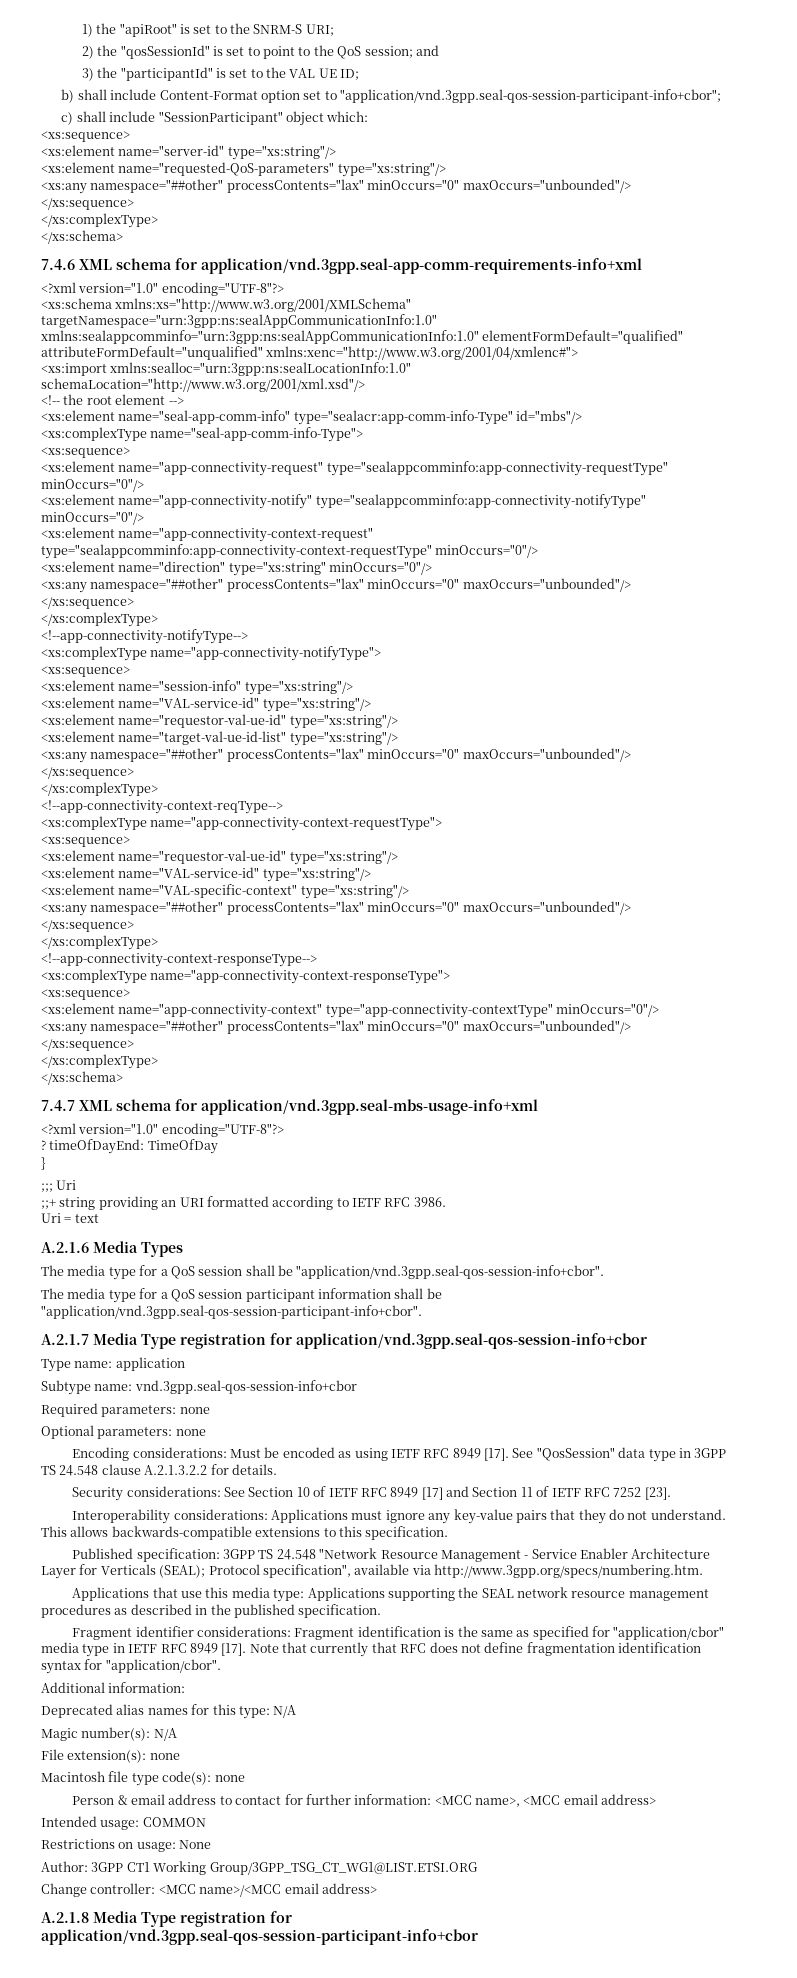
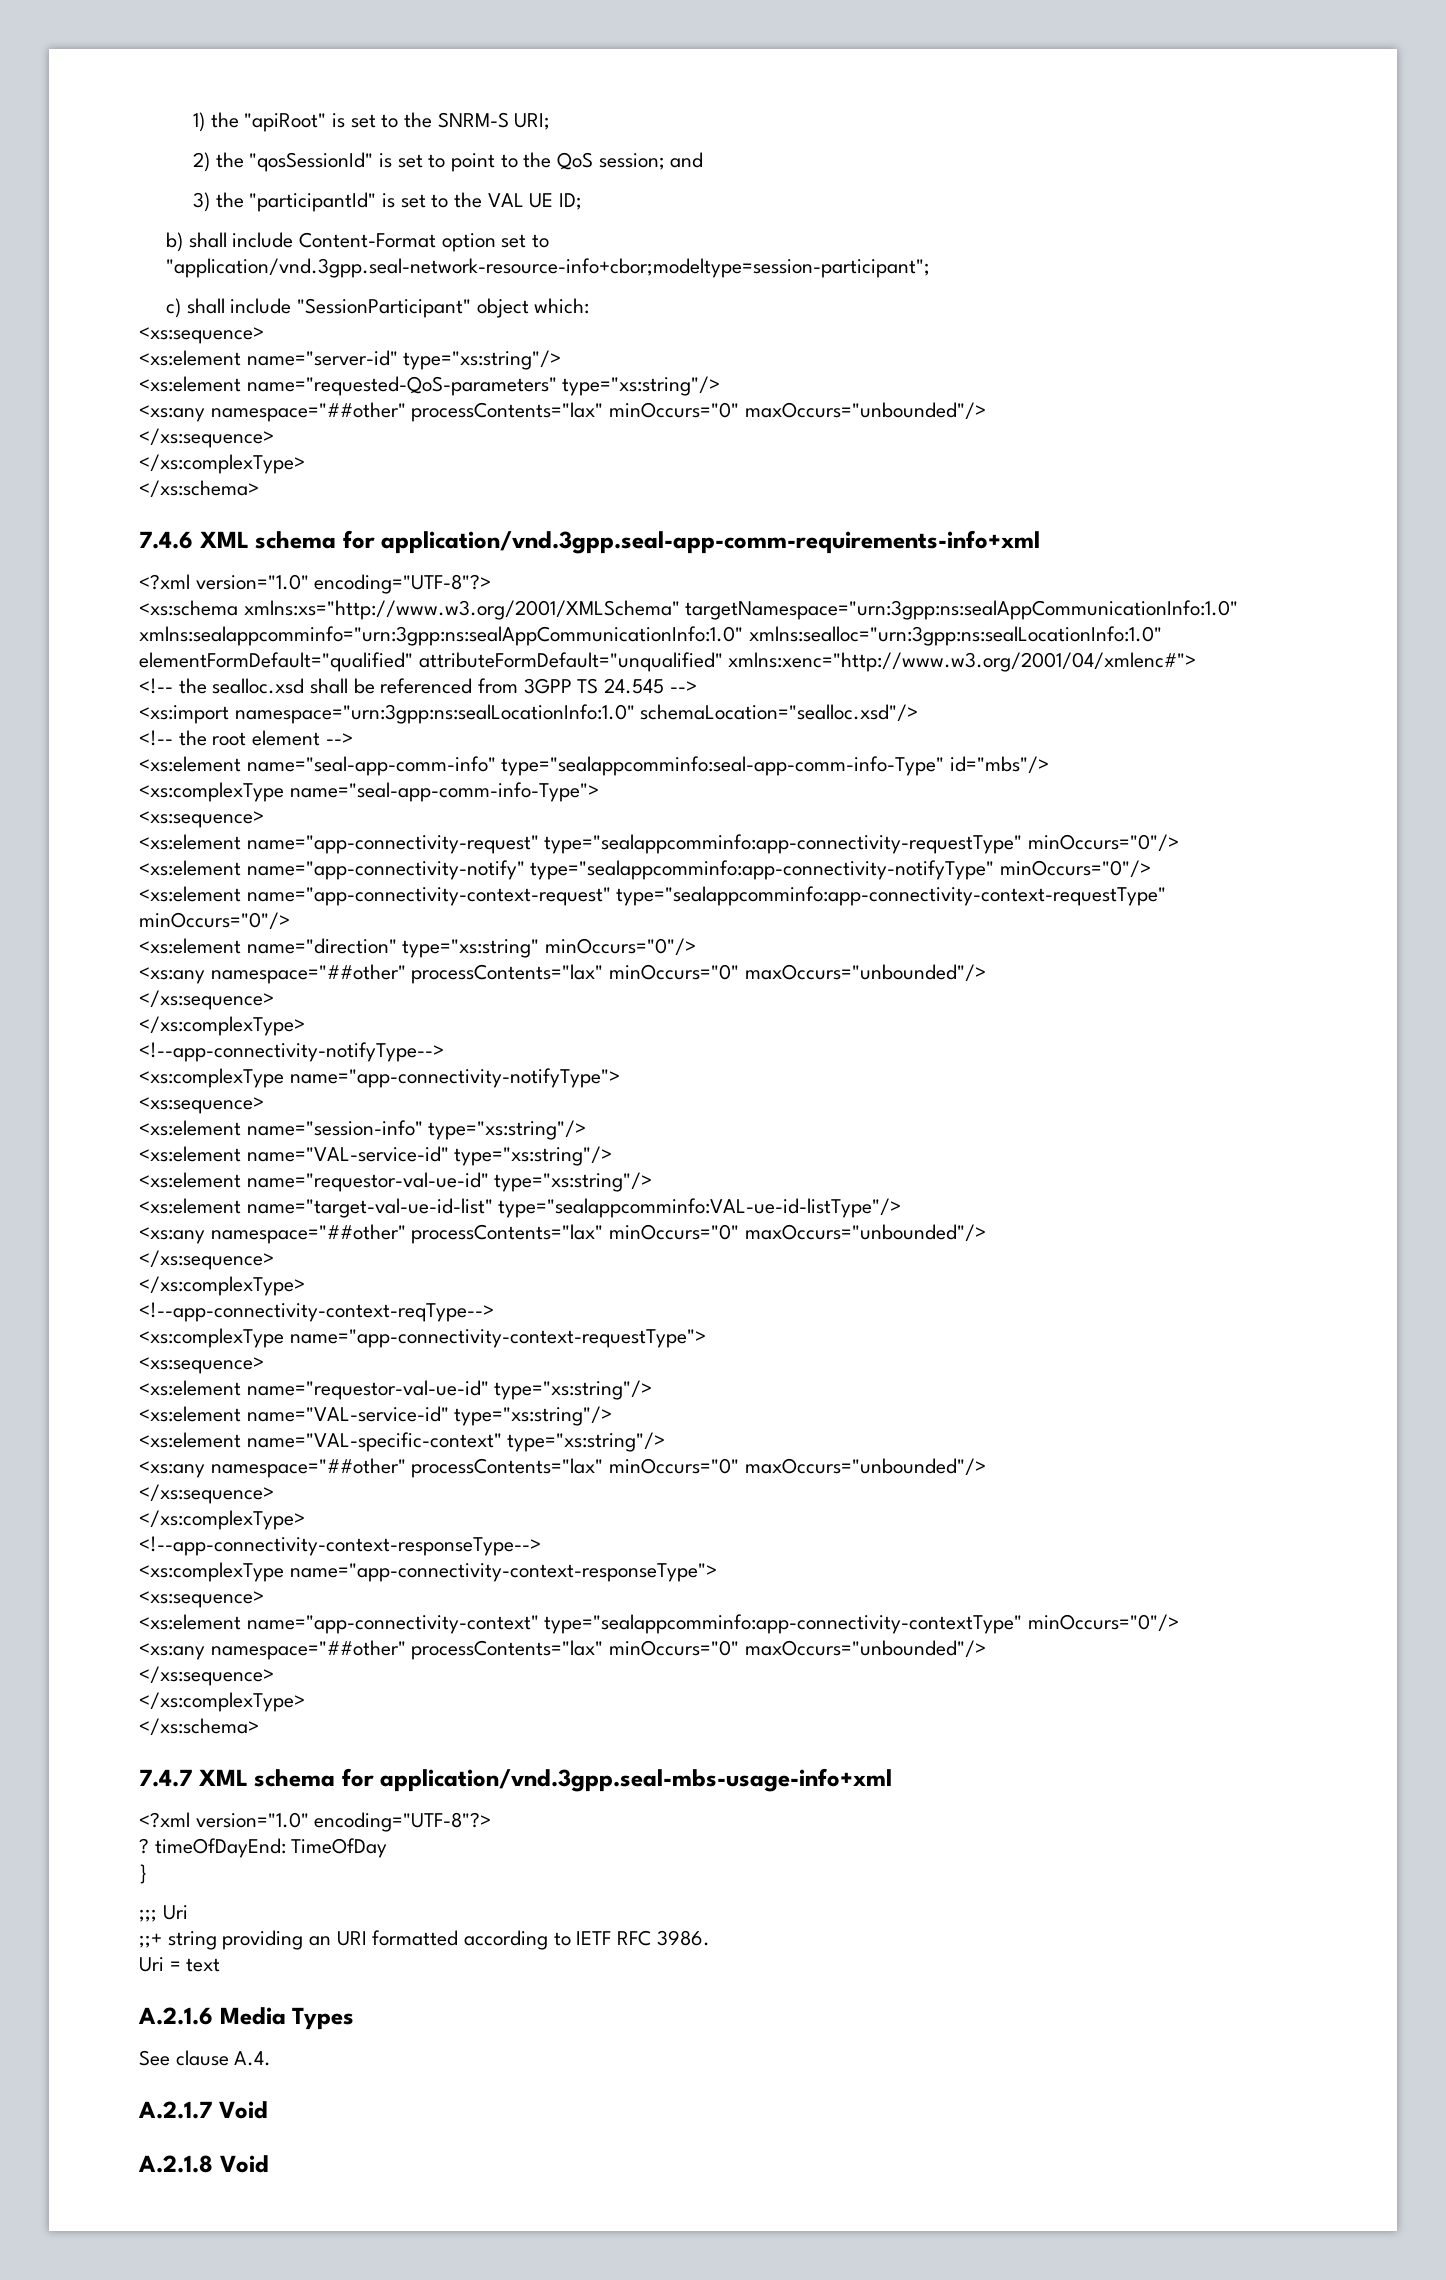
- b) shall include Content-Format option set to "application/vnd.3gpp.seal-qos-session-participant-info+cbor";
+ b) shall include Content-Format option set to "application/vnd.3gpp.seal-network-resource-info+cbor;modeltype=session-participant";
- <xs:schema xmlns:xs="http://www.w3.org/2001/XMLSchema" targetNamespace="urn:3gpp:ns:sealAppCommunicationInfo:1.0" xmlns:sealappcomminfo="urn:3gpp:ns:sealAppCommunicationInfo:1.0" elementFormDefault="qualified" attributeFormDefault="unqualified" xmlns:xenc="http://www.w3.org/2001/04/xmlenc#">
+ <xs:schema xmlns:xs="http://www.w3.org/2001/XMLSchema" targetNamespace="urn:3gpp:ns:sealAppCommunicationInfo:1.0" xmlns:sealappcomminfo="urn:3gpp:ns:sealAppCommunicationInfo:1.0" xmlns:sealloc="urn:3gpp:ns:sealLocationInfo:1.0" elementFormDefault="qualified" attributeFormDefault="unqualified" xmlns:xenc="http://www.w3.org/2001/04/xmlenc#">
+ <!-- the sealloc.xsd shall be referenced from 3GPP TS 24.545 -->
- <xs:import xmlns:sealloc="urn:3gpp:ns:sealLocationInfo:1.0" schemaLocation="http://www.w3.org/2001/xml.xsd"/>
+ <xs:import namespace="urn:3gpp:ns:sealLocationInfo:1.0" schemaLocation="sealloc.xsd"/>
- <xs:element name="seal-app-comm-info" type="sealacr:app-comm-info-Type" id="mbs"/>
+ <xs:element name="seal-app-comm-info" type="sealappcomminfo:seal-app-comm-info-Type" id="mbs"/>
- <xs:element name="target-val-ue-id-list" type="xs:string"/>
+ <xs:element name="target-val-ue-id-list" type="sealappcomminfo:VAL-ue-id-listType"/>
- <xs:element name="app-connectivity-context" type="app-connectivity-contextType" minOccurs="0"/>
+ <xs:element name="app-connectivity-context" type="sealappcomminfo:app-connectivity-contextType" minOccurs="0"/>
- The media type for a QoS session shall be "application/vnd.3gpp.seal-qos-session-info+cbor".
- The media type for a QoS session participant information shall be "application/vnd.3gpp.seal-qos-session-participant-info+cbor".
- A.2.1.7 Media Type registration for application/vnd.3gpp.seal-qos-session-info+cbor
- Type name: application
- Subtype name: vnd.3gpp.seal-qos-session-info+cbor
- Required parameters: none
- Optional parameters: none
- Encoding considerations: Must be encoded as using IETF RFC 8949 [17]. See "QosSession" data type in 3GPP TS 24.548 clause A.2.1.3.2.2 for details.
- Security considerations: See Section 10 of IETF RFC 8949 [17] and Section 11 of IETF RFC 7252 [23].
- Interoperability considerations: Applications must ignore any key-value pairs that they do not understand. This allows backwards-compatible extensions to this specification.
- Published specification: 3GPP TS 24.548 "Network Resource Management - Service Enabler Architecture Layer for Verticals (SEAL); Protocol specification", available via http://www.3gpp.org/specs/numbering.htm.
- Applications that use this media type: Applications supporting the SEAL network resource management procedures as described in the published specification.
- Fragment identifier considerations: Fragment identification is the same as specified for "application/cbor" media type in IETF RFC 8949 [17]. Note that currently that RFC does not define fragmentation identification syntax for "application/cbor".
- Additional information:
- Deprecated alias names for this type: N/A
- Magic number(s): N/A
- File extension(s): none
- Macintosh file type code(s): none
- Person & email address to contact for further information: <MCC name>, <MCC email address>
- Intended usage: COMMON
- Restrictions on usage: None
- Author: 3GPP CT1 Working Group/3GPP_TSG_CT_WG1@LIST.ETSI.ORG
- Change controller: <MCC name>/<MCC email address>
- A.2.1.8 Media Type registration for application/vnd.3gpp.seal-qos-session-participant-info+cbor
+ See clause A.4.
+ A.2.1.7 Void
+ A.2.1.8 Void

